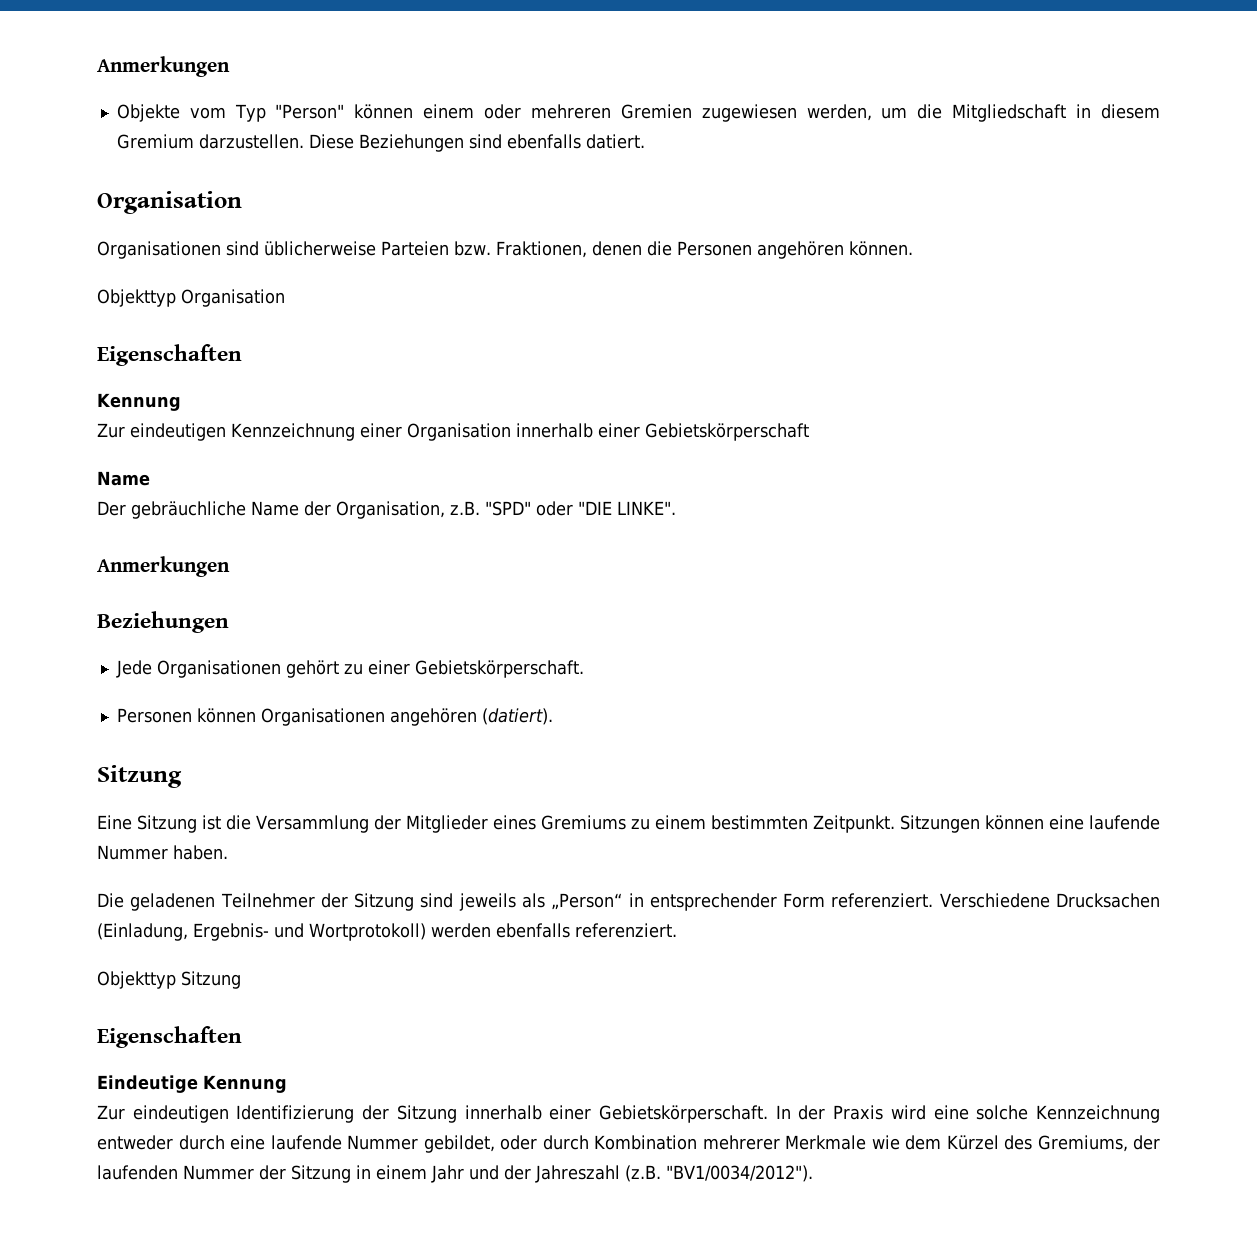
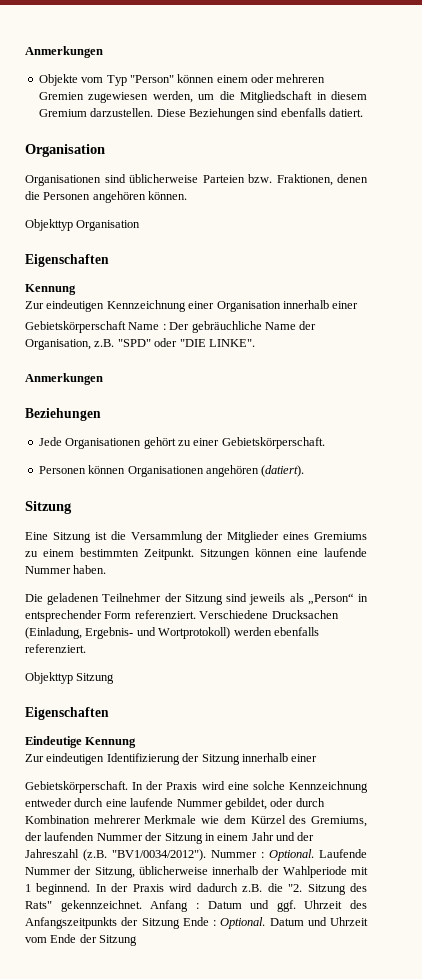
- Zur eindeutigen Kennzeichnung einer Organisation innerhalb einer Gebietskörperschaft
- Name
- Der gebräuchliche Name der Organisation, z.B. "SPD" oder "DIE LINKE".
+ Zur eindeutigen Kennzeichnung einer Organisation innerhalb einer
+ Gebietskörperschaft Name : Der gebräuchliche Name der Organisation, z.B. "SPD" oder "DIE LINKE".
- Zur eindeutigen Identifizierung der Sitzung innerhalb einer Gebietskörperschaft.
+ Zur eindeutigen Identifizierung der Sitzung innerhalb einer
+ Gebietskörperschaft.
+ Nummer : Optional. Laufende Nummer der Sitzung, üblicherweise innerhalb der Wahlperiode mit 1 beginnend. In der Praxis wird dadurch z.B. die "2. Sitzung des Rats" gekennzeichnet. Anfang : Datum und ggf. Uhrzeit des Anfangszeitpunkts der Sitzung Ende : Optional. Datum und Uhrzeit vom Ende der Sitzung

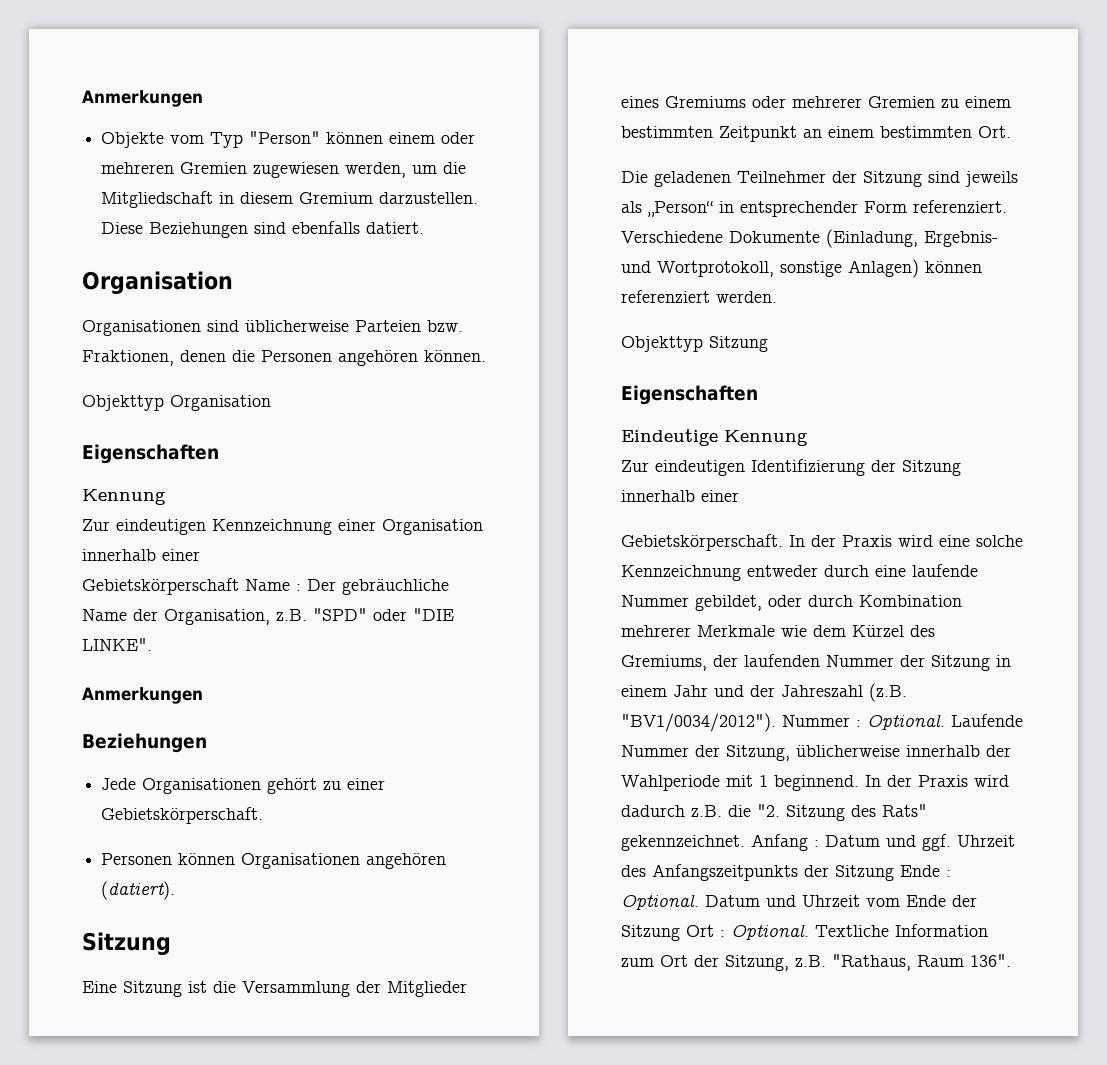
- Eine Sitzung ist die Versammlung der Mitglieder eines Gremiums zu einem bestimmten Zeitpunkt. Sitzungen können eine laufende Nummer haben.
+ Eine Sitzung ist die Versammlung der Mitglieder eines Gremiums oder mehrerer Gremien zu einem bestimmten Zeitpunkt an einem bestimmten Ort.
- Verschiedene Drucksachen (Einladung, Ergebnis- und Wortprotokoll) werden ebenfalls referenziert.
+ Verschiedene Dokumente (Einladung, Ergebnis- und Wortprotokoll, sonstige Anlagen) können referenziert werden.
- Datum und Uhrzeit vom Ende der Sitzung
+ Datum und Uhrzeit vom Ende der Sitzung Ort : Optional. Textliche Information zum Ort der Sitzung, z.B. "Rathaus, Raum 136".

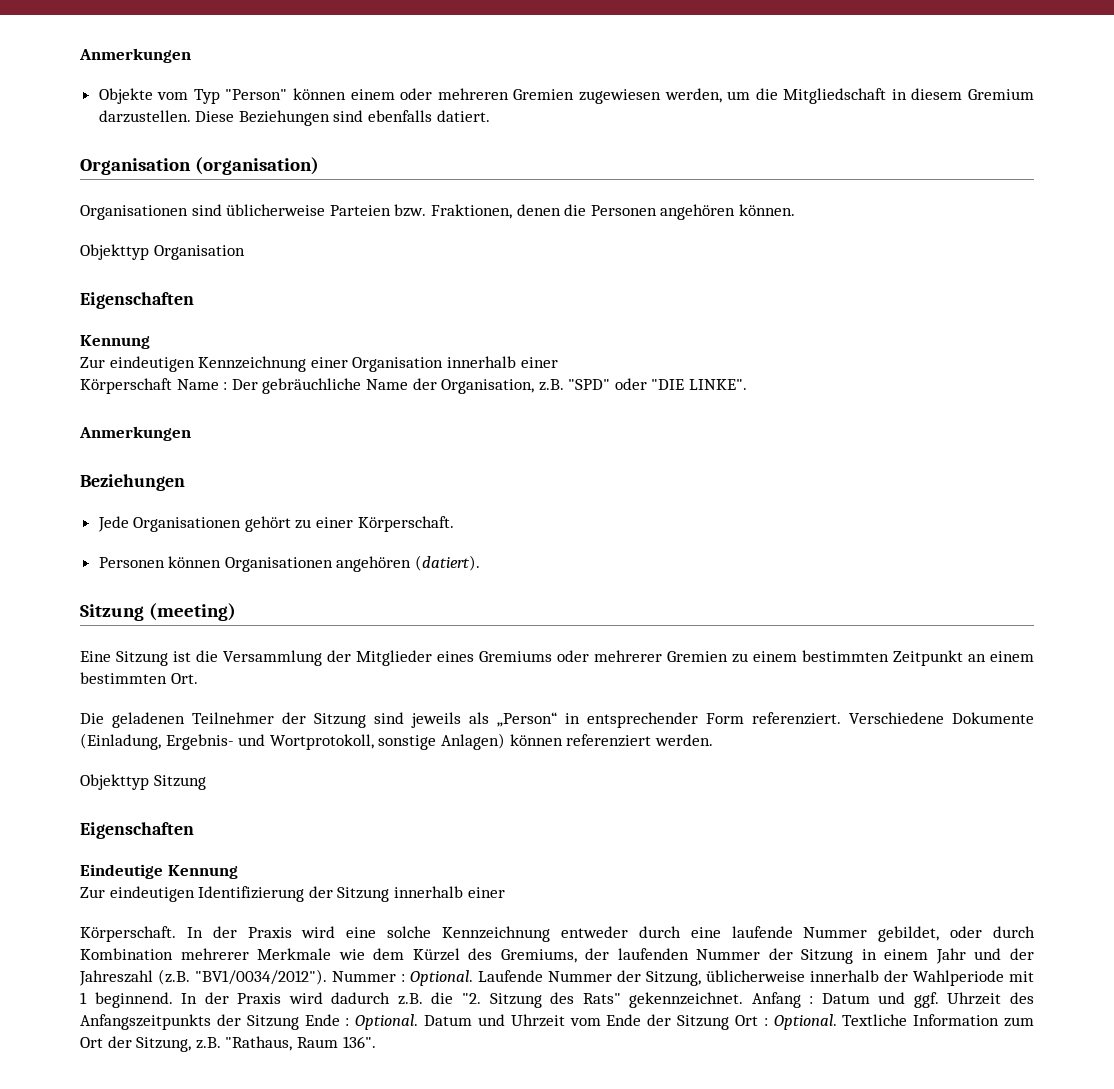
  Diese Beziehungen sind ebenfalls datiert.
- Organisation
+ Organisation (organisation)
- Gebietskörperschaft Name : Der gebräuchliche Name der Organisation, z.B. "SPD" oder "DIE LINKE".
+ Körperschaft Name : Der gebräuchliche Name der Organisation, z.B. "SPD" oder "DIE LINKE".
- Jede Organisationen gehört zu einer Gebietskörperschaft.
+ Jede Organisationen gehört zu einer Körperschaft.
  Personen können Organisationen angehören (datiert).
- Sitzung
+ Sitzung (meeting)
  Zur eindeutigen Identifizierung der Sitzung innerhalb einer
- Gebietskörperschaft.
+ Körperschaft.

